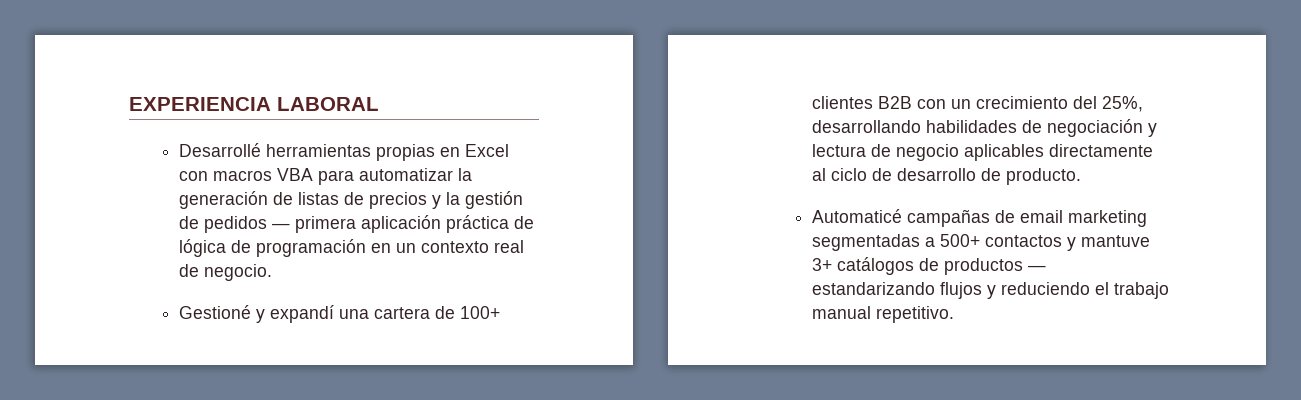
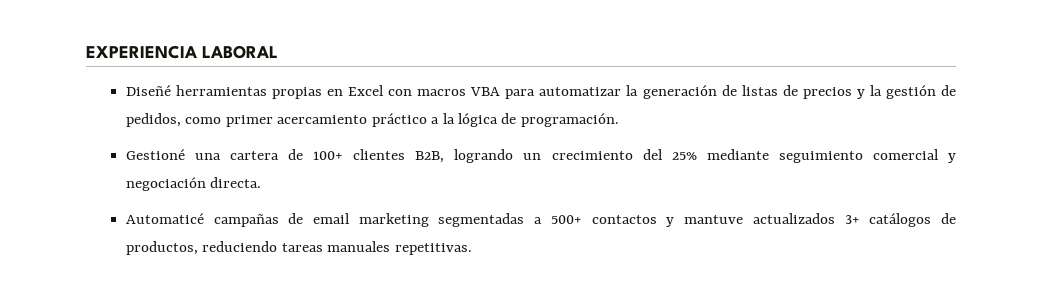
- Desarrollé herramientas propias en Excel con macros VBA para automatizar la generación de listas de precios y la gestión de pedidos — primera aplicación práctica de lógica de programación en un contexto real de negocio.
+ Diseñé herramientas propias en Excel con macros VBA para automatizar la generación de listas de precios y la gestión de pedidos, como primer acercamiento práctico a la lógica de programación.
- Gestioné y expandí una cartera de 100+ clientes B2B con un crecimiento del 25%, desarrollando habilidades de negociación y lectura de negocio aplicables directamente al ciclo de desarrollo de producto.
+ Gestioné una cartera de 100+ clientes B2B, logrando un crecimiento del 25% mediante seguimiento comercial y negociación directa.
- Automaticé campañas de email marketing segmentadas a 500+ contactos y mantuve 3+ catálogos de productos — estandarizando flujos y reduciendo el trabajo manual repetitivo.
+ Automaticé campañas de email marketing segmentadas a 500+ contactos y mantuve actualizados 3+ catálogos de productos, reduciendo tareas manuales repetitivas.

